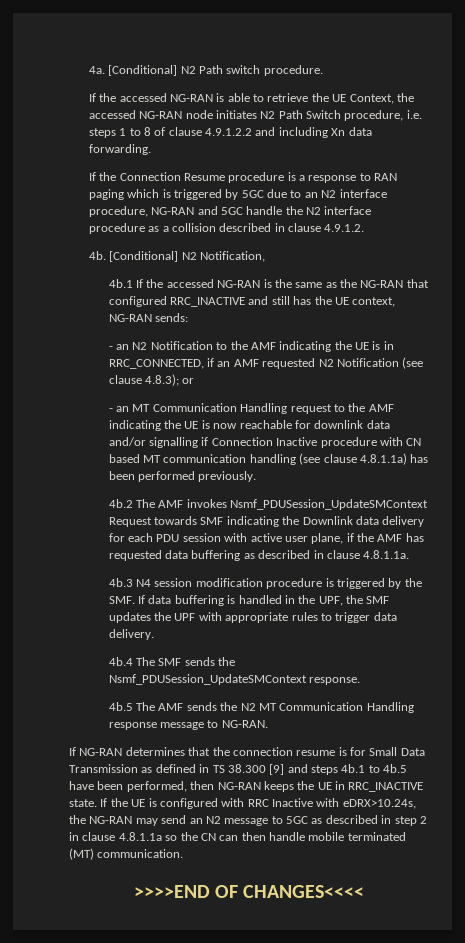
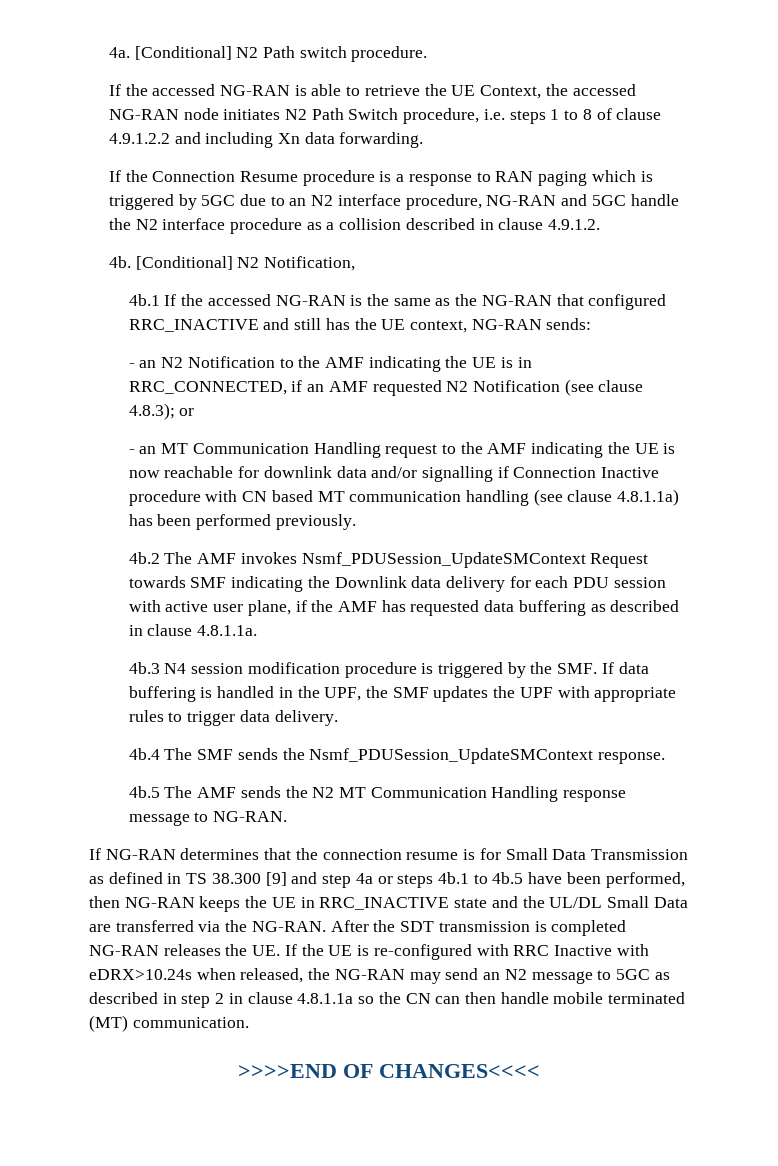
- If NG-RAN determines that the connection resume is for Small Data Transmission as defined in TS 38.300 [9] and steps 4b.1 to 4b.5 have been performed, then NG-RAN keeps the UE in RRC_INACTIVE state. If the UE is configured with RRC Inactive with eDRX>10.24s, the NG-RAN may send an N2 message to 5GC as described in step 2 in clause 4.8.1.1a so the CN can then handle mobile terminated (MT) communication.
+ If NG-RAN determines that the connection resume is for Small Data Transmission as defined in TS 38.300 [9] and step 4a or steps 4b.1 to 4b.5 have been performed, then NG-RAN keeps the UE in RRC_INACTIVE state and the UL/DL Small Data are transferred via the NG-RAN. After the SDT transmission is completed NG-RAN releases the UE. If the UE is re-configured with RRC Inactive with eDRX>10.24s when released, the NG-RAN may send an N2 message to 5GC as described in step 2 in clause 4.8.1.1a so the CN can then handle mobile terminated (MT) communication.

